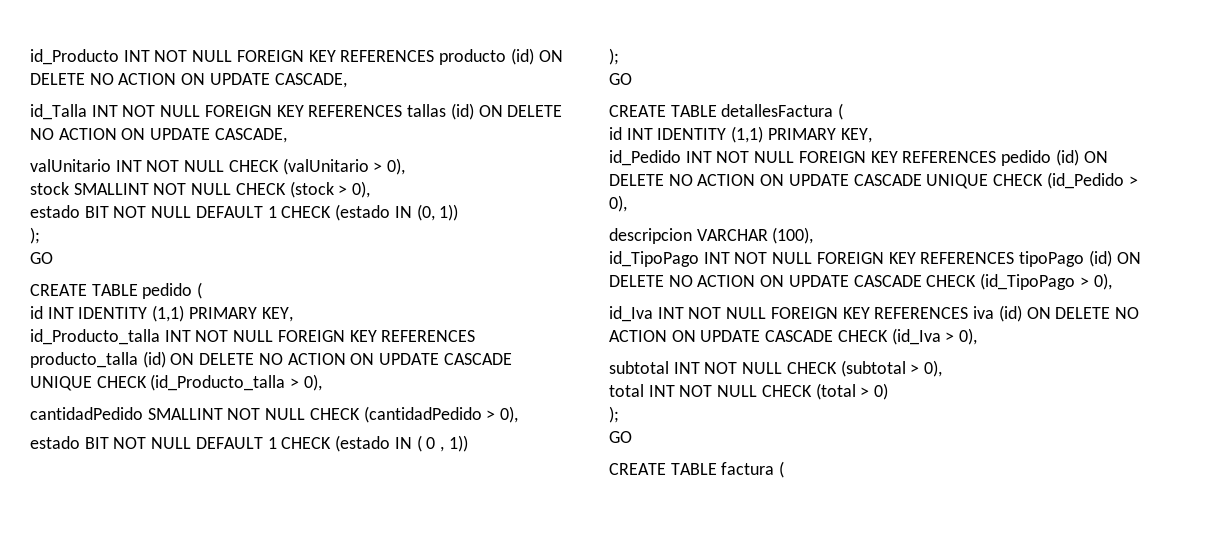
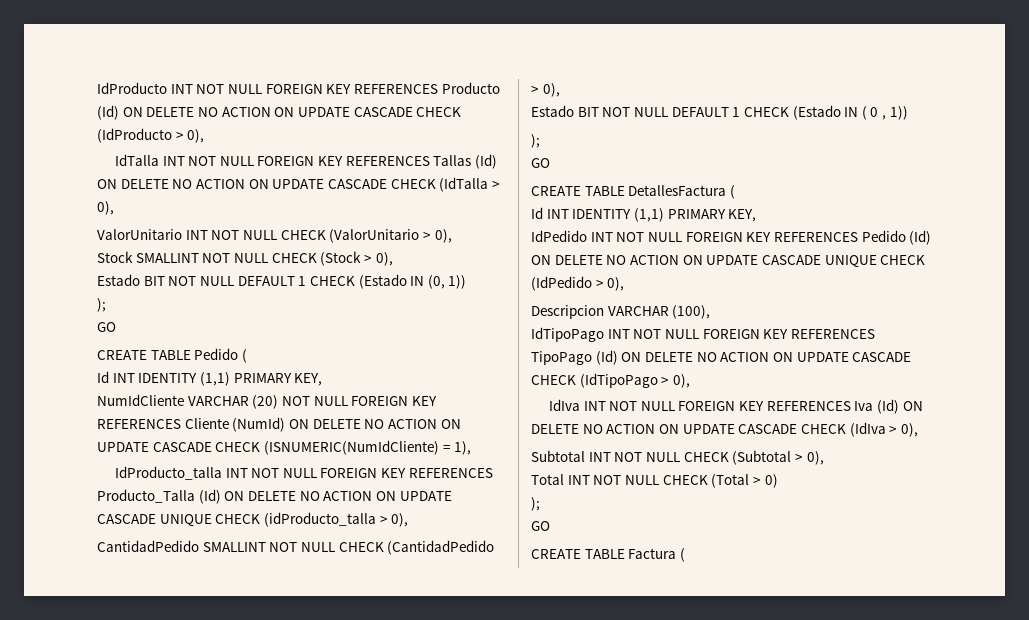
- id_Producto INT NOT NULL FOREIGN KEY REFERENCES producto (id) ON DELETE NO ACTION ON UPDATE CASCADE,
- id_Talla INT NOT NULL FOREIGN KEY REFERENCES tallas (id) ON DELETE NO ACTION ON UPDATE CASCADE,
- valUnitario INT NOT NULL CHECK (valUnitario > 0),
- stock SMALLINT NOT NULL CHECK (stock > 0),
- estado BIT NOT NULL DEFAULT 1 CHECK (estado IN (0, 1))
+ IdProducto INT NOT NULL FOREIGN KEY REFERENCES Producto (Id) ON DELETE NO ACTION ON UPDATE CASCADE CHECK (IdProducto > 0),
+ IdTalla INT NOT NULL FOREIGN KEY REFERENCES Tallas (Id) ON DELETE NO ACTION ON UPDATE CASCADE CHECK (IdTalla > 0),
+ ValorUnitario INT NOT NULL CHECK (ValorUnitario > 0),
+ Stock SMALLINT NOT NULL CHECK (Stock > 0),
+ Estado BIT NOT NULL DEFAULT 1 CHECK (Estado IN (0, 1))
- CREATE TABLE pedido (
- id INT IDENTITY (1,1) PRIMARY KEY,
- id_Producto_talla INT NOT NULL FOREIGN KEY REFERENCES producto_talla (id) ON DELETE NO ACTION ON UPDATE CASCADE UNIQUE CHECK (id_Producto_talla > 0),
- cantidadPedido SMALLINT NOT NULL CHECK (cantidadPedido > 0),
- estado BIT NOT NULL DEFAULT 1 CHECK (estado IN ( 0 , 1))
+ CREATE TABLE Pedido (
+ Id INT IDENTITY (1,1) PRIMARY KEY,
+ NumIdCliente VARCHAR (20) NOT NULL FOREIGN KEY REFERENCES Cliente (NumId) ON DELETE NO ACTION ON UPDATE CASCADE CHECK (ISNUMERIC(NumIdCliente) = 1),
+ IdProducto_talla INT NOT NULL FOREIGN KEY REFERENCES Producto_Talla (Id) ON DELETE NO ACTION ON UPDATE CASCADE UNIQUE CHECK (idProducto_talla > 0),
+ CantidadPedido SMALLINT NOT NULL CHECK (CantidadPedido > 0),
+ Estado BIT NOT NULL DEFAULT 1 CHECK (Estado IN ( 0 , 1))
- CREATE TABLE detallesFactura (
- id INT IDENTITY (1,1) PRIMARY KEY,
- id_Pedido INT NOT NULL FOREIGN KEY REFERENCES pedido (id) ON DELETE NO ACTION ON UPDATE CASCADE UNIQUE CHECK (id_Pedido > 0),
- descripcion VARCHAR (100),
+ CREATE TABLE DetallesFactura (
+ Id INT IDENTITY (1,1) PRIMARY KEY,
+ IdPedido INT NOT NULL FOREIGN KEY REFERENCES Pedido (Id) ON DELETE NO ACTION ON UPDATE CASCADE UNIQUE CHECK (IdPedido > 0),
+ Descripcion VARCHAR (100),
- id_TipoPago INT NOT NULL FOREIGN KEY REFERENCES tipoPago (id) ON DELETE NO ACTION ON UPDATE CASCADE CHECK (id_TipoPago > 0),
- id_Iva INT NOT NULL FOREIGN KEY REFERENCES iva (id) ON DELETE NO ACTION ON UPDATE CASCADE CHECK (id_Iva > 0),
- subtotal INT NOT NULL CHECK (subtotal > 0),
- total INT NOT NULL CHECK (total > 0)
+ IdTipoPago INT NOT NULL FOREIGN KEY REFERENCES TipoPago (Id) ON DELETE NO ACTION ON UPDATE CASCADE CHECK (IdTipoPago > 0),
+ IdIva INT NOT NULL FOREIGN KEY REFERENCES Iva (Id) ON DELETE NO ACTION ON UPDATE CASCADE CHECK (IdIva > 0),
+ Subtotal INT NOT NULL CHECK (Subtotal > 0),
+ Total INT NOT NULL CHECK (Total > 0)
- CREATE TABLE factura (
+ CREATE TABLE Factura (

